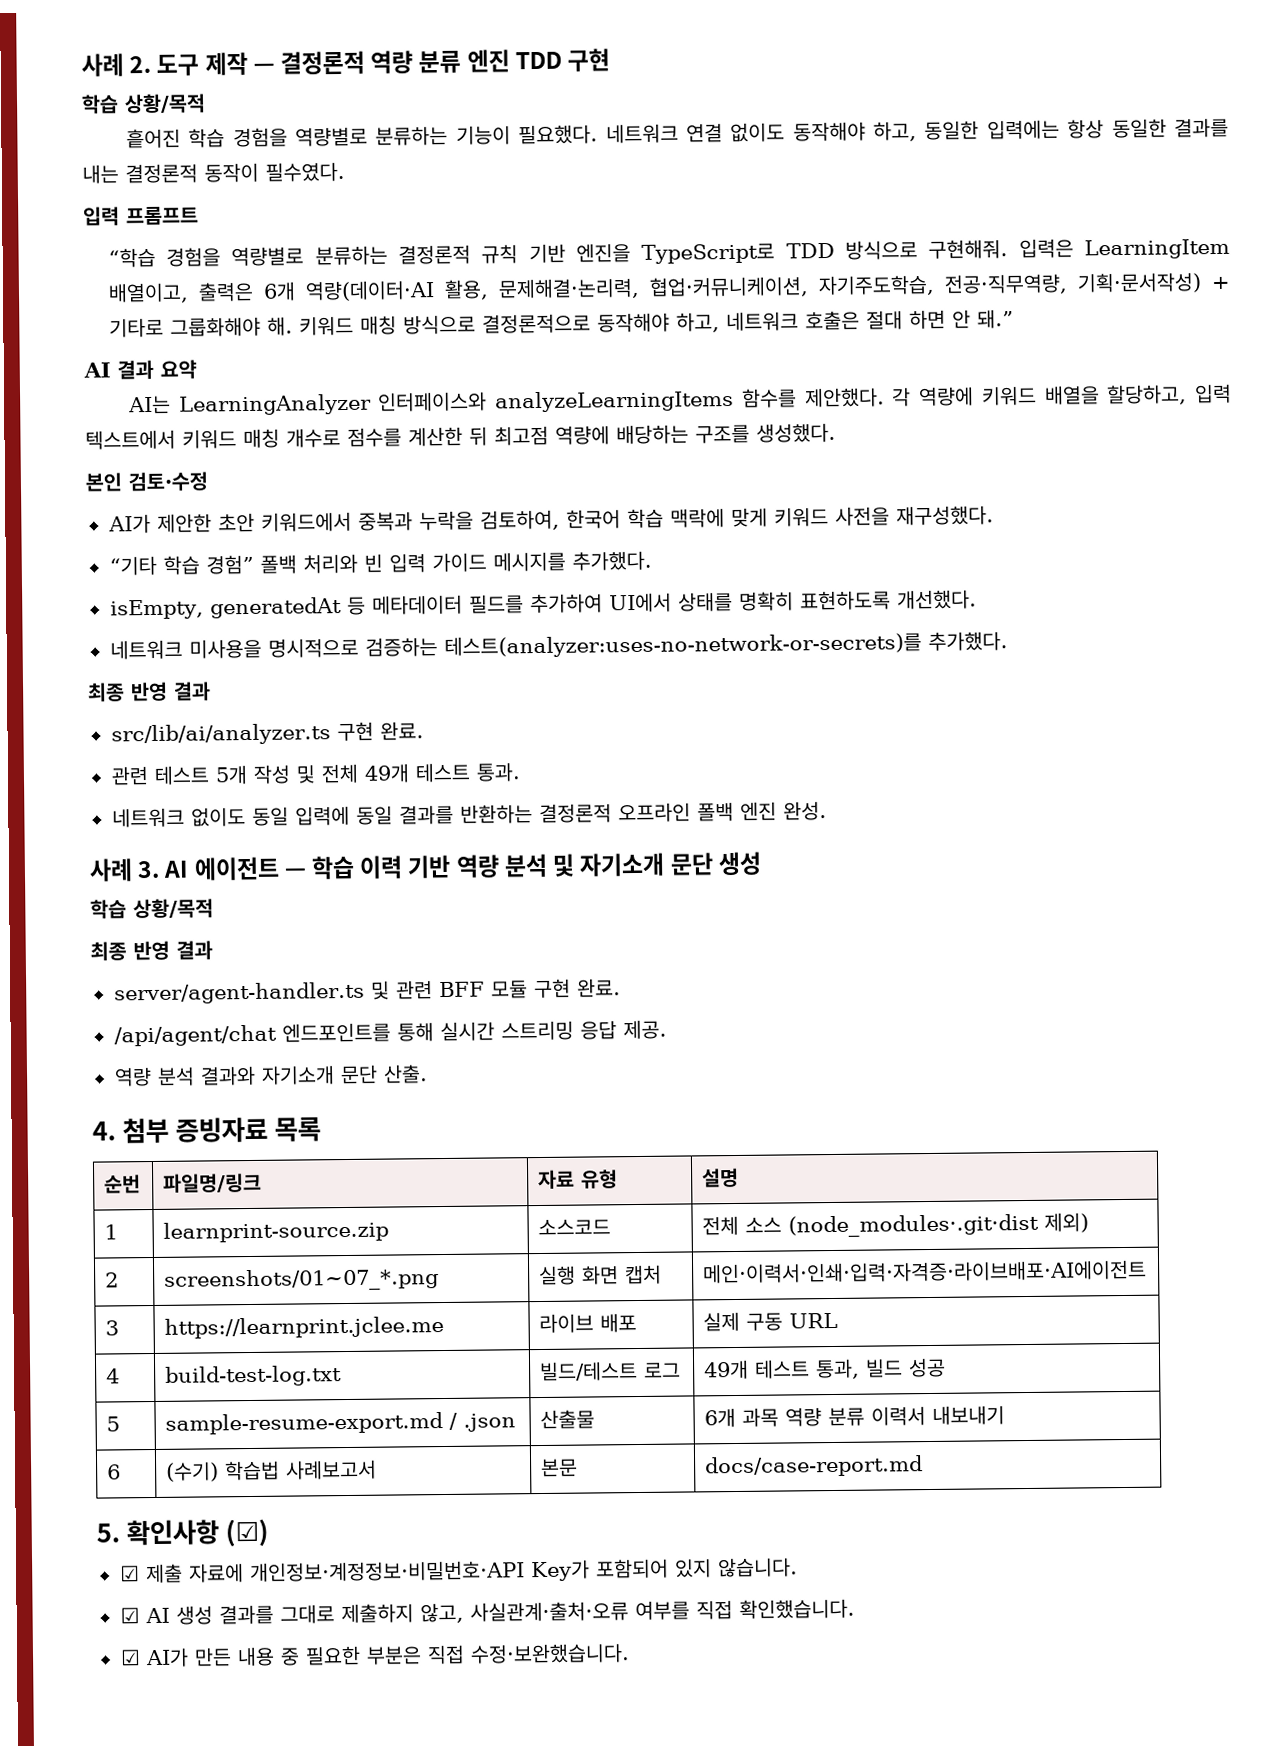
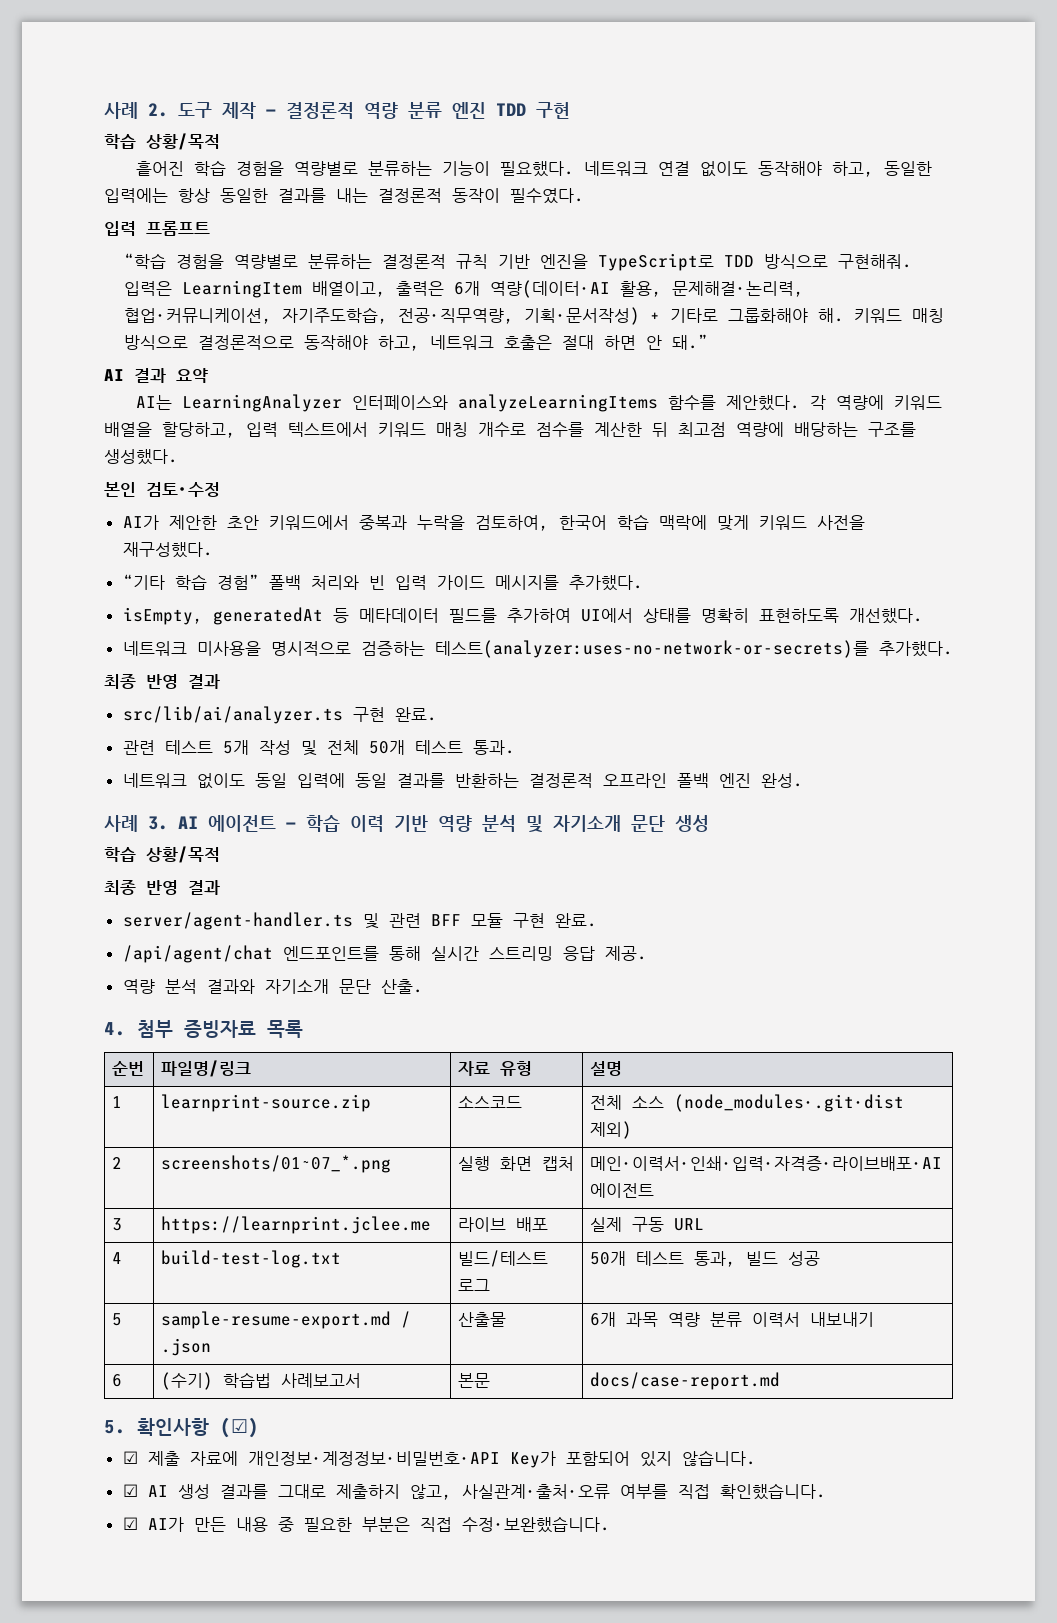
- 관련 테스트 5개 작성 및 전체 49개 테스트 통과.
+ 관련 테스트 5개 작성 및 전체 50개 테스트 통과.
- 4 | build-test-log.txt | 빌드/테스트 로그 | 49개 테스트 통과, 빌드 성공
+ 4 | build-test-log.txt | 빌드/테스트 로그 | 50개 테스트 통과, 빌드 성공

